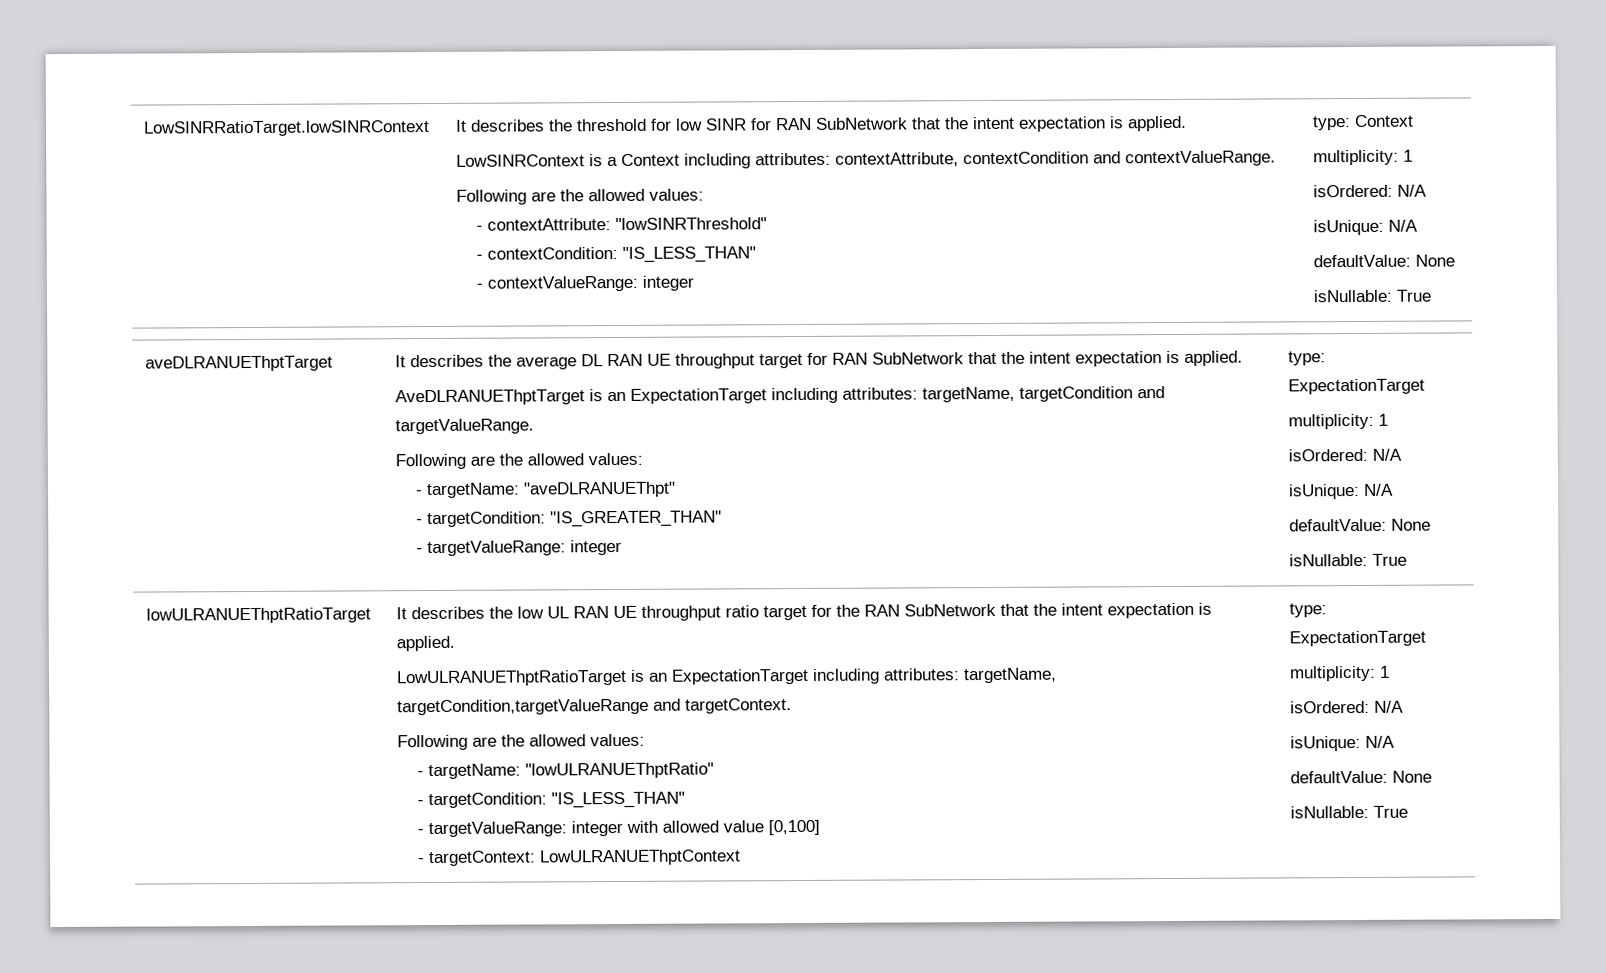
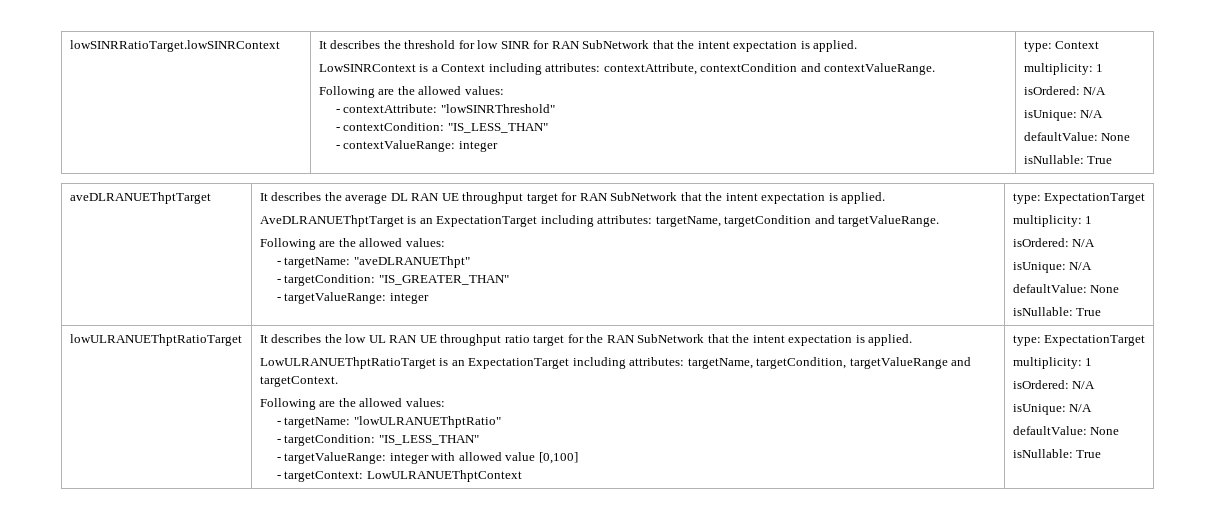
- LowSINRRatioTarget.lowSINRContext
+ lowSINRRatioTarget.lowSINRContext
- LowULRANUEThptRatioTarget is an ExpectationTarget including attributes: targetName, targetCondition,targetValueRange and targetContext.
+ LowULRANUEThptRatioTarget is an ExpectationTarget including attributes: targetName, targetCondition, targetValueRange and targetContext.

